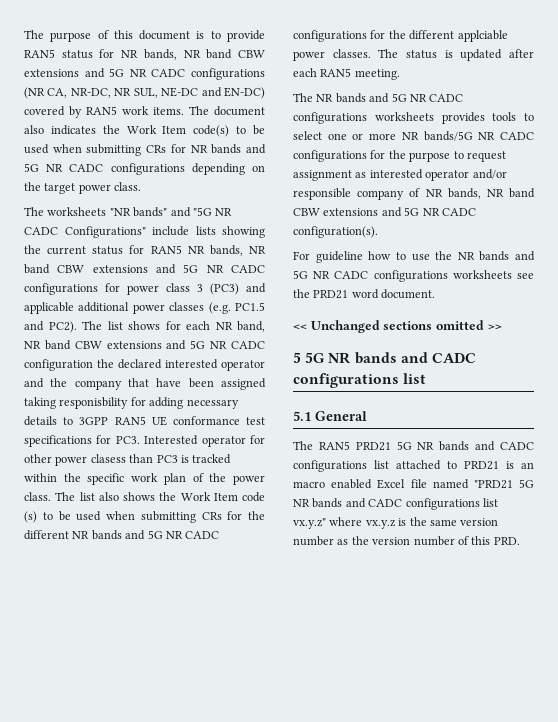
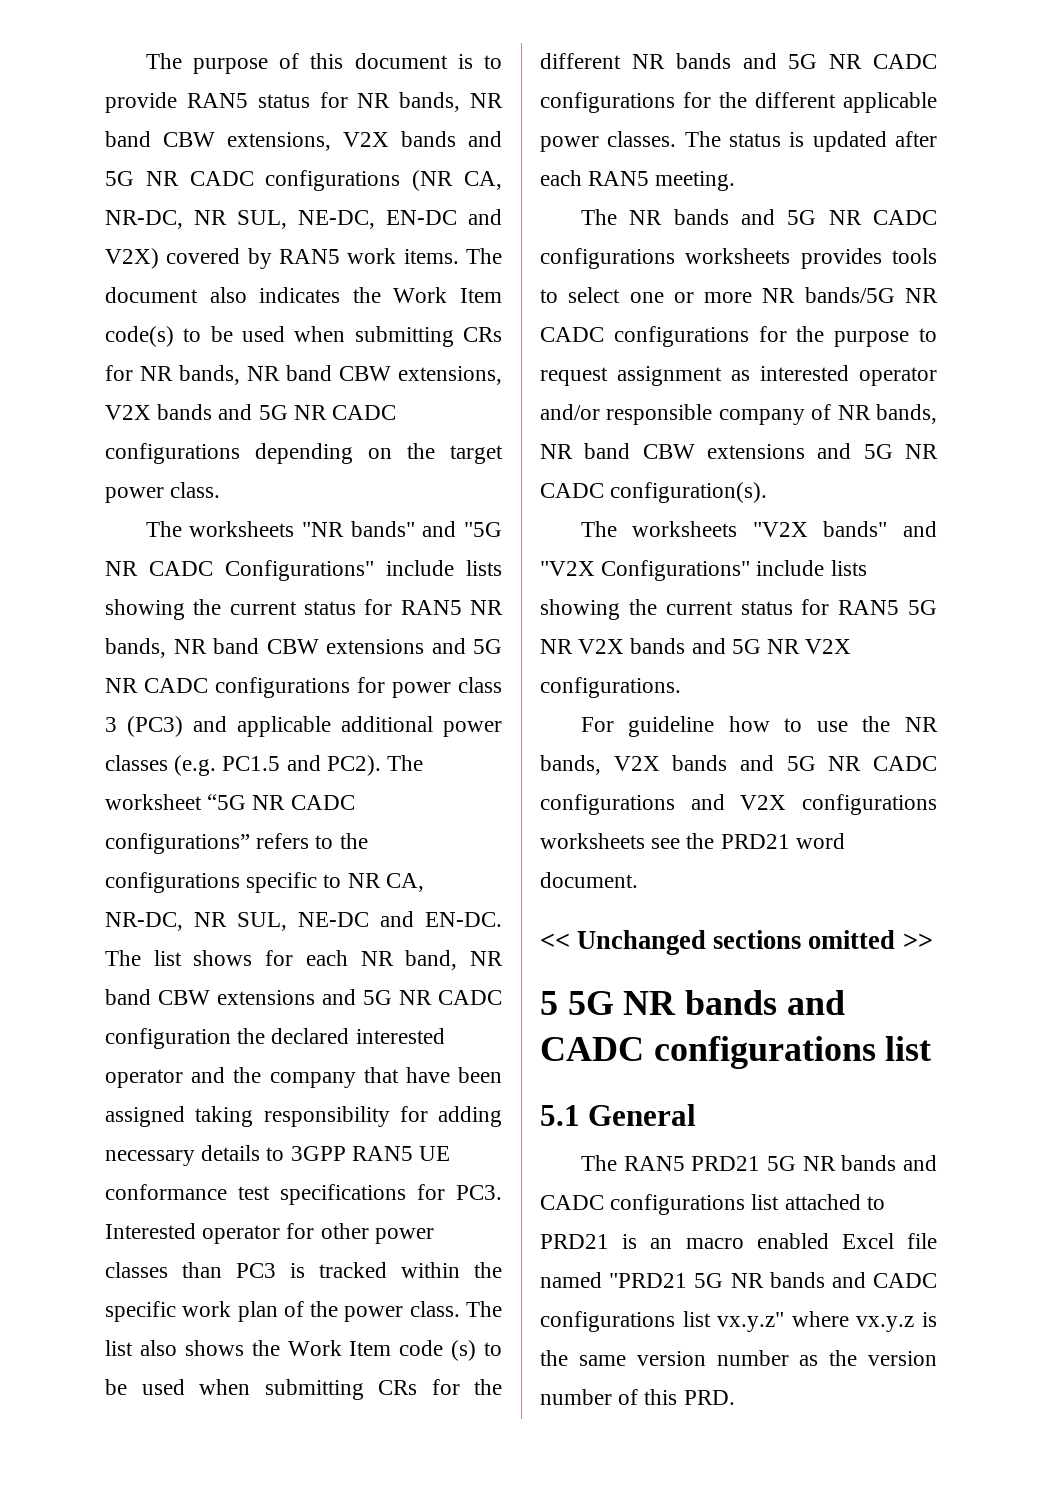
- The purpose of this document is to provide RAN5 status for NR bands, NR band CBW extensions and 5G NR CADC configurations (NR CA, NR-DC, NR SUL, NE-DC and EN-DC) covered by RAN5 work items.
+ The purpose of this document is to provide RAN5 status for NR bands, NR band CBW extensions, V2X bands and 5G NR CADC configurations (NR CA, NR-DC, NR SUL, NE-DC, EN-DC and V2X) covered by RAN5 work items.
- The document also indicates the Work Item code(s) to be used when submitting CRs for NR bands and 5G NR CADC configurations depending on the target power class.
+ The document also indicates the Work Item code(s) to be used when submitting CRs for NR bands, NR band CBW extensions, V2X bands and 5G NR CADC configurations depending on the target power class.
- The list shows for each NR band, NR band CBW extensions and 5G NR CADC configuration the declared interested operator and the company that have been assigned taking responisbility for adding necessary details to 3GPP RAN5 UE conformance test specifications for PC3. Interested operator for other power clasess than PC3 is tracked within the specific work plan of the power class.
+ The worksheet “5G NR CADC configurations” refers to the configurations specific to NR CA, NR-DC, NR SUL, NE-DC and EN-DC. The list shows for each NR band, NR band CBW extensions and 5G NR CADC configuration the declared interested operator and the company that have been assigned taking responsibility for adding necessary details to 3GPP RAN5 UE conformance test specifications for PC3. Interested operator for other power classes than PC3 is tracked within the specific work plan of the power class.
- The list also shows the Work Item code (s) to be used when submitting CRs for the different NR bands and 5G NR CADC configurations for the different applciable power classes.
+ The list also shows the Work Item code (s) to be used when submitting CRs for the different NR bands and 5G NR CADC configurations for the different applicable power classes.
+ The worksheets "V2X bands" and "V2X Configurations" include lists showing the current status for RAN5 5G NR V2X bands and 5G NR V2X configurations.
- For guideline how to use the NR bands and 5G NR CADC configurations worksheets see the PRD21 word document.
+ For guideline how to use the NR bands, V2X bands and 5G NR CADC configurations and V2X configurations worksheets see the PRD21 word document.

